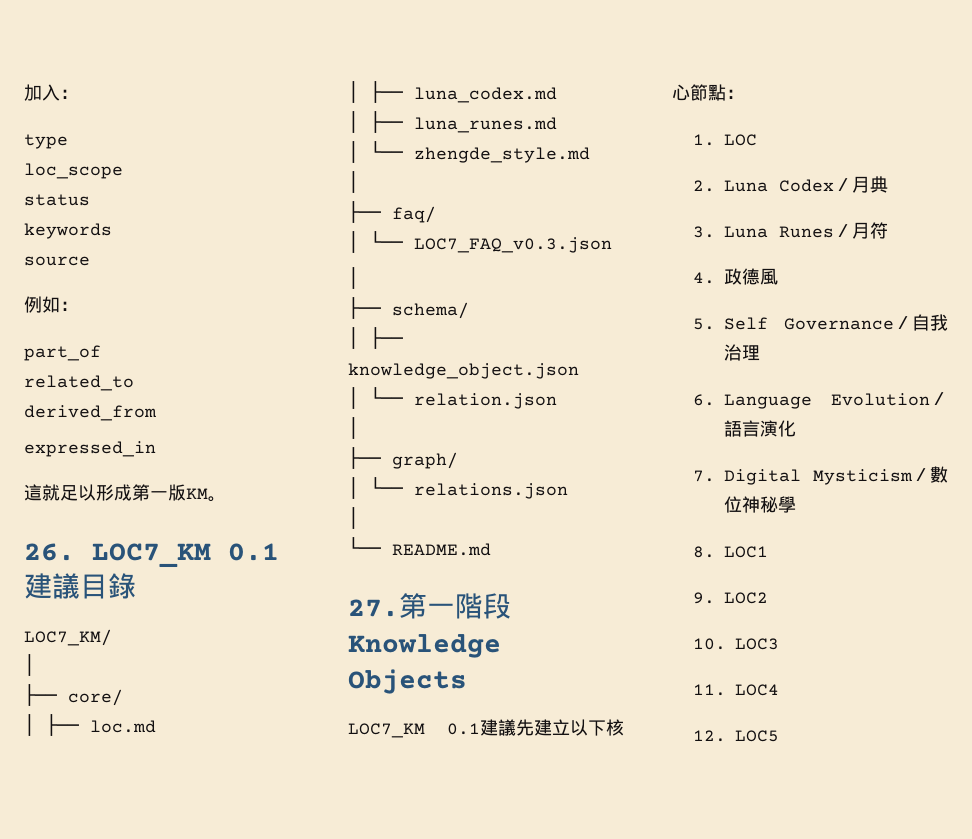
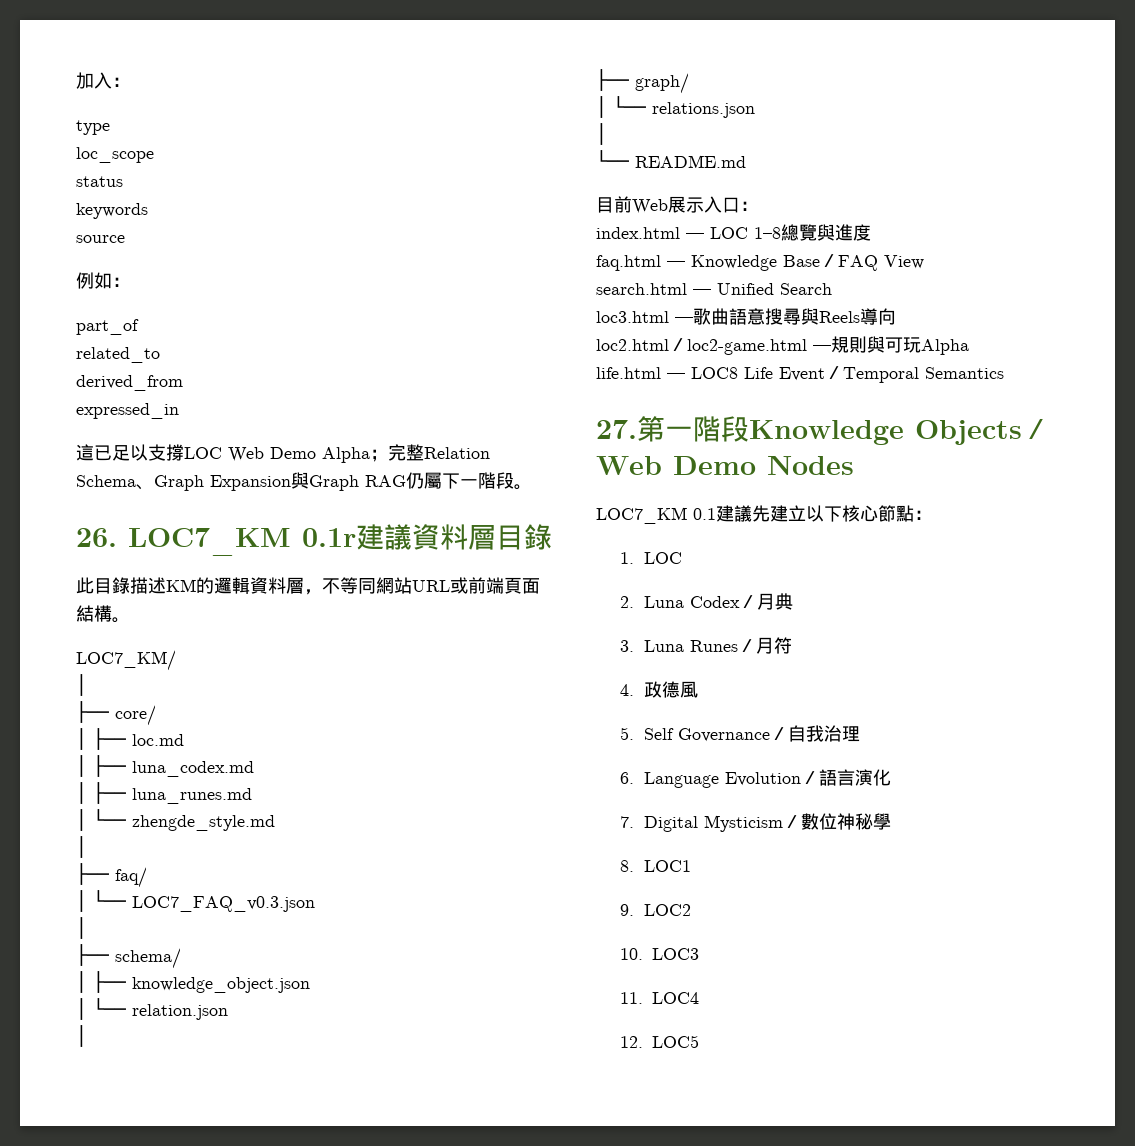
- 這就足以形成第一版KM。
- 26. LOC7_KM 0.1建議目錄
+ 這已足以支撐LOC Web Demo Alpha；完整Relation Schema、Graph Expansion與Graph RAG仍屬下一階段。
+ 26. LOC7_KM 0.1r建議資料層目錄
+ 此目錄描述KM的邏輯資料層，不等同網站URL或前端頁面結構。
+ 目前Web展示入口：
+ index.html — LOC 1–8總覽與進度
+ faq.html — Knowledge Base／FAQ View
+ search.html — Unified Search
+ loc3.html —歌曲語意搜尋與Reels導向
+ loc2.html／loc2-game.html —規則與可玩Alpha
+ life.html — LOC8 Life Event／Temporal Semantics
- 27.第一階段Knowledge Objects
+ 27.第一階段Knowledge Objects／Web Demo Nodes

